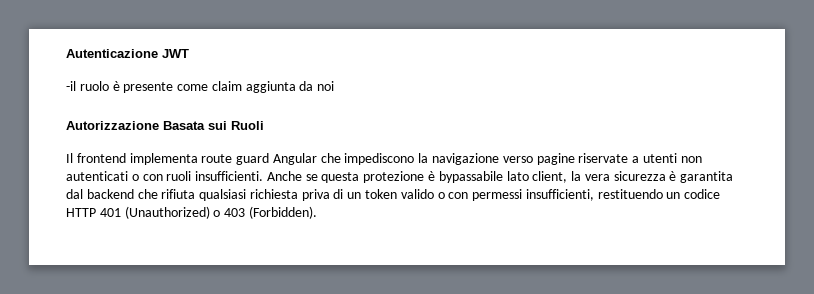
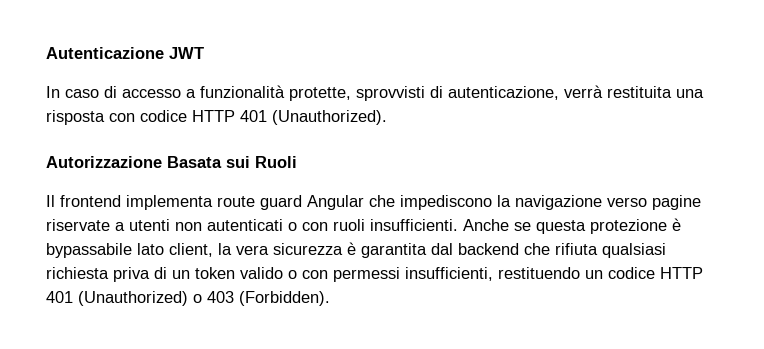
- -il ruolo è presente come claim aggiunta da noi
+ In caso di accesso a funzionalità protette, sprovvisti di autenticazione, verrà restituita una risposta con codice HTTP 401 (Unauthorized).

